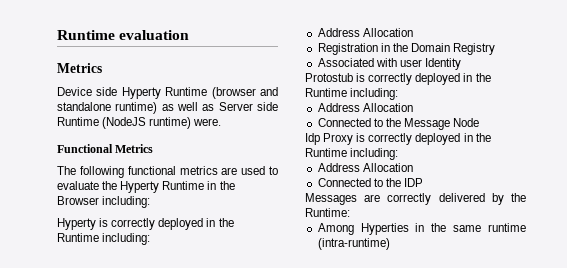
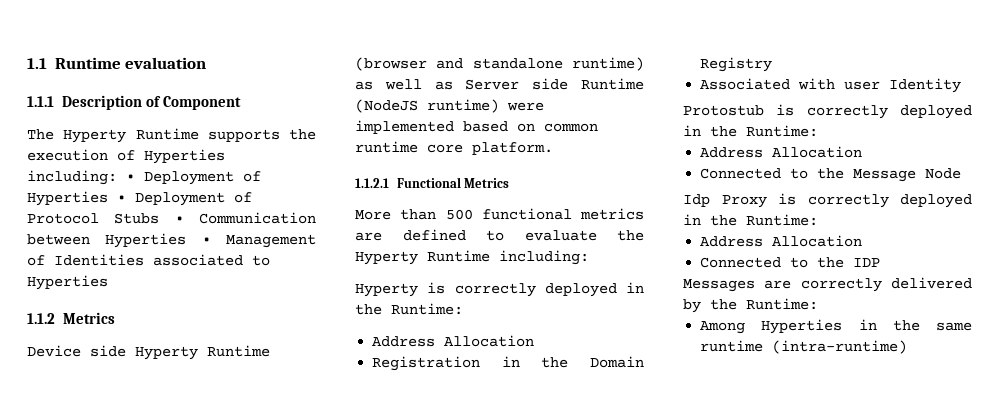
- Runtime evaluation
- Metrics
+ 1.1 Runtime evaluation
+ 1.1.1 Description of Component
+ The Hyperty Runtime supports the execution of Hyperties including: • Deployment of Hyperties • Deployment of Protocol Stubs • Communication between Hyperties • Management of Identities associated to Hyperties
+ 1.1.2 Metrics
- Device side Hyperty Runtime (browser and standalone runtime) as well as Server side Runtime (NodeJS runtime) were.
- Functional Metrics
+ Device side Hyperty Runtime (browser and standalone runtime) as well as Server side Runtime (NodeJS runtime) were implemented based on common runtime core platform.
+ 1.1.2.1 Functional Metrics
- The following functional metrics are used to evaluate the Hyperty Runtime in the Browser including:
+ More than 500 functional metrics are defined to evaluate the Hyperty Runtime including:
- Hyperty is correctly deployed in the Runtime including:
+ Hyperty is correctly deployed in the Runtime:
- Protostub is correctly deployed in the Runtime including:
+ Protostub is correctly deployed in the Runtime:
- Idp Proxy is correctly deployed in the Runtime including:
+ Idp Proxy is correctly deployed in the Runtime:

